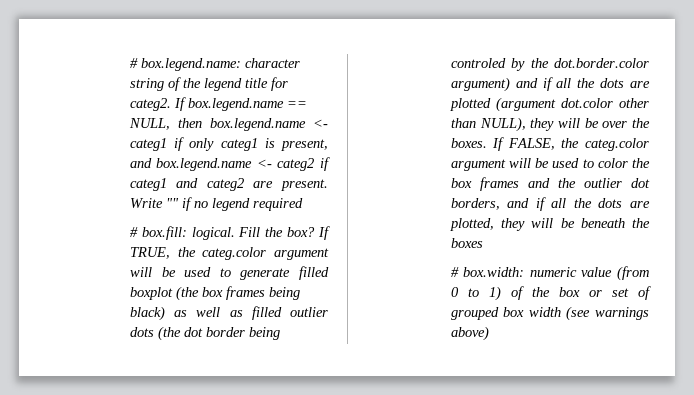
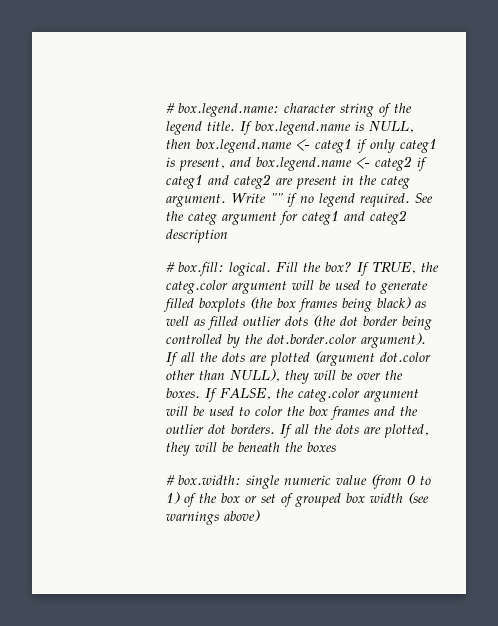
- # box.legend.name: character string of the legend title for categ2.
+ # box.legend.name: character string of the legend title.
- If box.legend.name == NULL, then box.legend.name <- categ1 if only categ1 is present, and box.legend.name <- categ2 if categ1 and categ2 are present.
+ If box.legend.name is NULL, then box.legend.name <- categ1 if only categ1 is present, and box.legend.name <- categ2 if categ1 and categ2 are present in the categ argument.
- Write "" if no legend required
+ Write "" if no legend required. See the categ argument for categ1 and categ2 description
- If TRUE, the categ.color argument will be used to generate filled boxplot (the box frames being black) as well as filled outlier dots (the dot border being controled by the dot.border.color argument) and if all the dots are plotted (argument dot.color other than NULL), they will be over the boxes.
+ If TRUE, the categ.color argument will be used to generate filled boxplots (the box frames being black) as well as filled outlier dots (the dot border being controlled by the dot.border.color argument). If all the dots are plotted (argument dot.color other than NULL), they will be over the boxes.
- If FALSE, the categ.color argument will be used to color the box frames and the outlier dot borders, and if all the dots are plotted, they will be beneath the boxes
+ If FALSE, the categ.color argument will be used to color the box frames and the outlier dot borders. If all the dots are plotted, they will be beneath the boxes
- # box.width: numeric value (from 0 to 1) of the box or set of grouped box width (see warnings above)
+ # box.width: single numeric value (from 0 to 1) of the box or set of grouped box width (see warnings above)

